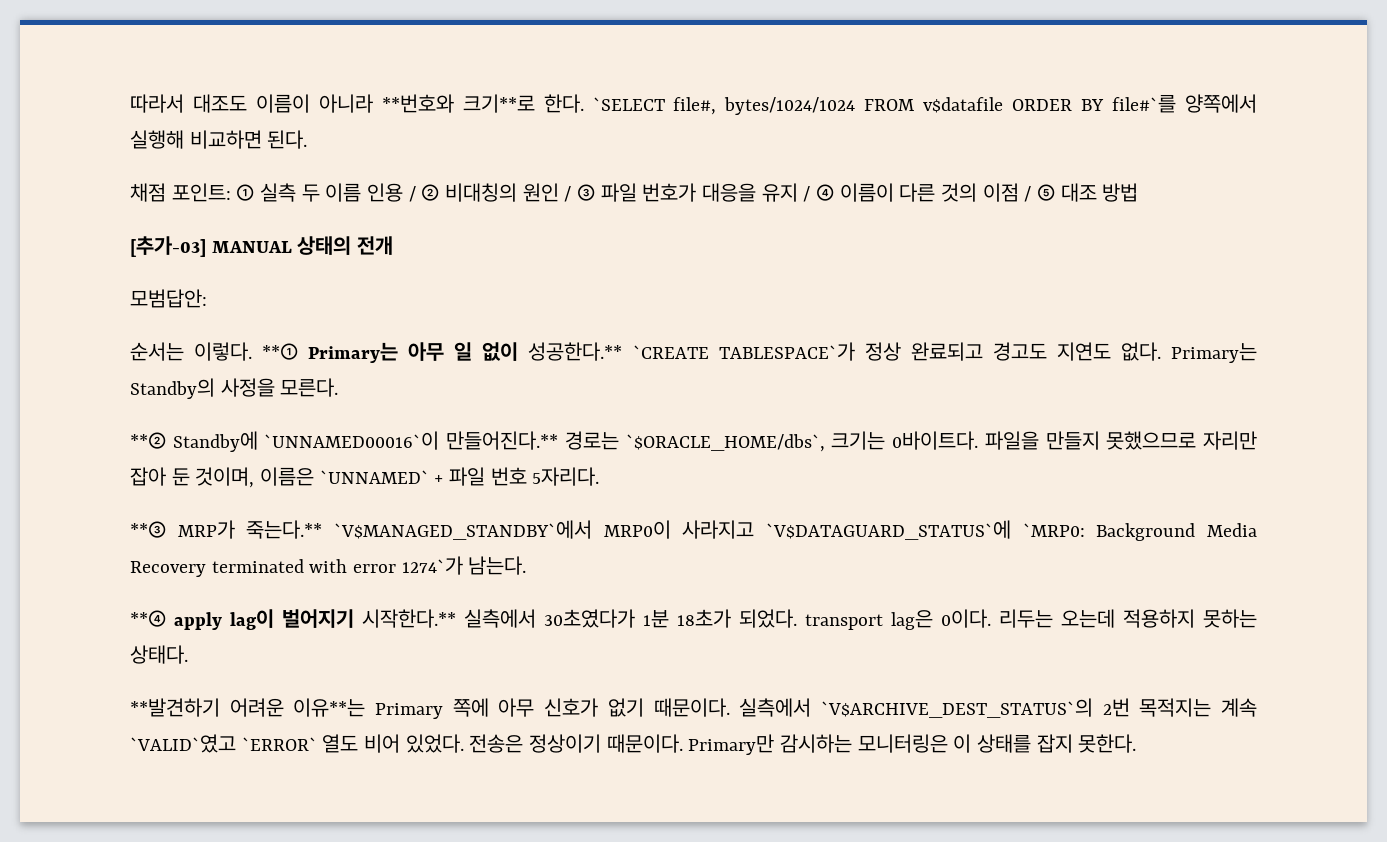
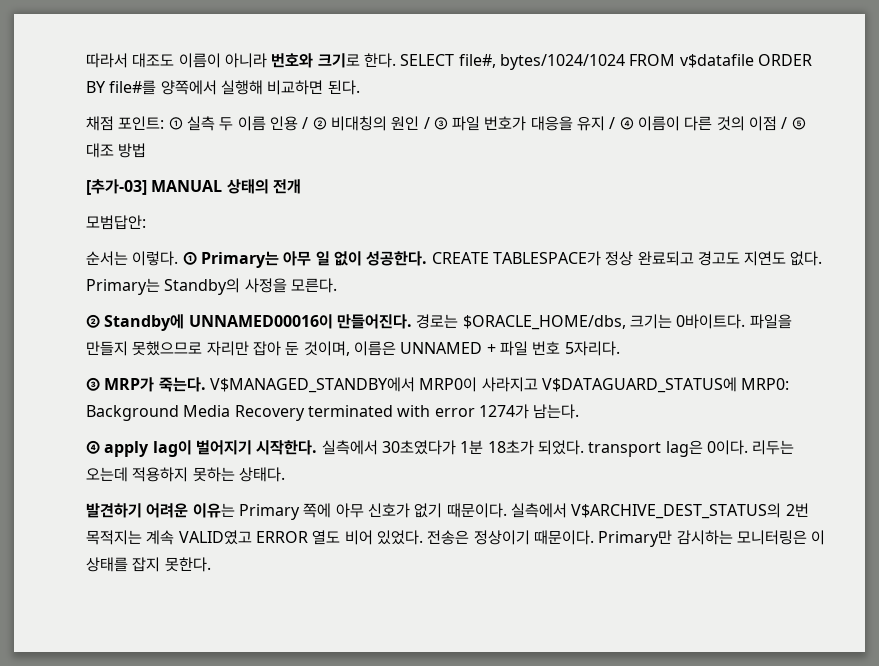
- 따라서 대조도 이름이 아니라 **번호와 크기**로 한다. `SELECT file#, bytes/1024/1024 FROM v$datafile ORDER BY file#`를 양쪽에서 실행해 비교하면 된다.
+ 따라서 대조도 이름이 아니라 번호와 크기로 한다. SELECT file#, bytes/1024/1024 FROM v$datafile ORDER BY file#를 양쪽에서 실행해 비교하면 된다.
- **① Primary는 아무 일 없이 성공한다.** `CREATE TABLESPACE`가 정상 완료되고 경고도 지연도 없다.
+ ① Primary는 아무 일 없이 성공한다. CREATE TABLESPACE가 정상 완료되고 경고도 지연도 없다.
- **② Standby에 `UNNAMED00016`이 만들어진다.** 경로는 `$ORACLE_HOME/dbs`, 크기는 0바이트다.
+ ② Standby에 UNNAMED00016이 만들어진다. 경로는 $ORACLE_HOME/dbs, 크기는 0바이트다.
- 파일을 만들지 못했으므로 자리만 잡아 둔 것이며, 이름은 `UNNAMED` + 파일 번호 5자리다.
+ 파일을 만들지 못했으므로 자리만 잡아 둔 것이며, 이름은 UNNAMED + 파일 번호 5자리다.
- **③ MRP가 죽는다.** `V$MANAGED_STANDBY`에서 MRP0이 사라지고 `V$DATAGUARD_STATUS`에 `MRP0: Background Media Recovery terminated with error 1274`가 남는다.
+ ③ MRP가 죽는다. V$MANAGED_STANDBY에서 MRP0이 사라지고 V$DATAGUARD_STATUS에 MRP0: Background Media Recovery terminated with error 1274가 남는다.
- **④ apply lag이 벌어지기 시작한다.** 실측에서 30초였다가 1분 18초가 되었다. transport lag은 0이다.
+ ④ apply lag이 벌어지기 시작한다. 실측에서 30초였다가 1분 18초가 되었다. transport lag은 0이다.
- **발견하기 어려운 이유**는 Primary 쪽에 아무 신호가 없기 때문이다.
+ 발견하기 어려운 이유는 Primary 쪽에 아무 신호가 없기 때문이다.
- 실측에서 `V$ARCHIVE_DEST_STATUS`의 2번 목적지는 계속 `VALID`였고 `ERROR` 열도 비어 있었다.
+ 실측에서 V$ARCHIVE_DEST_STATUS의 2번 목적지는 계속 VALID였고 ERROR 열도 비어 있었다.

